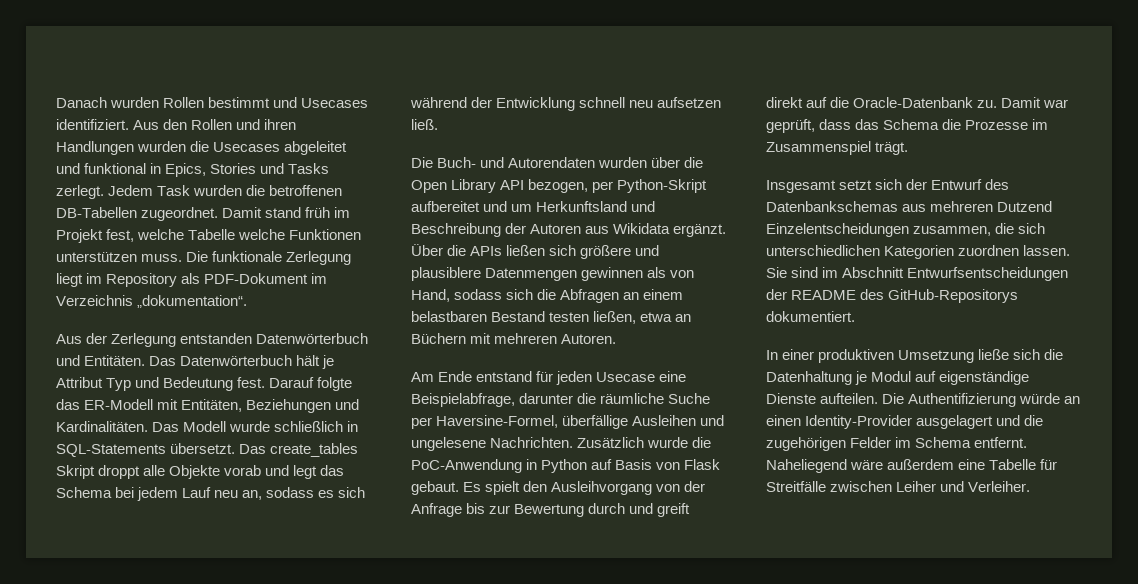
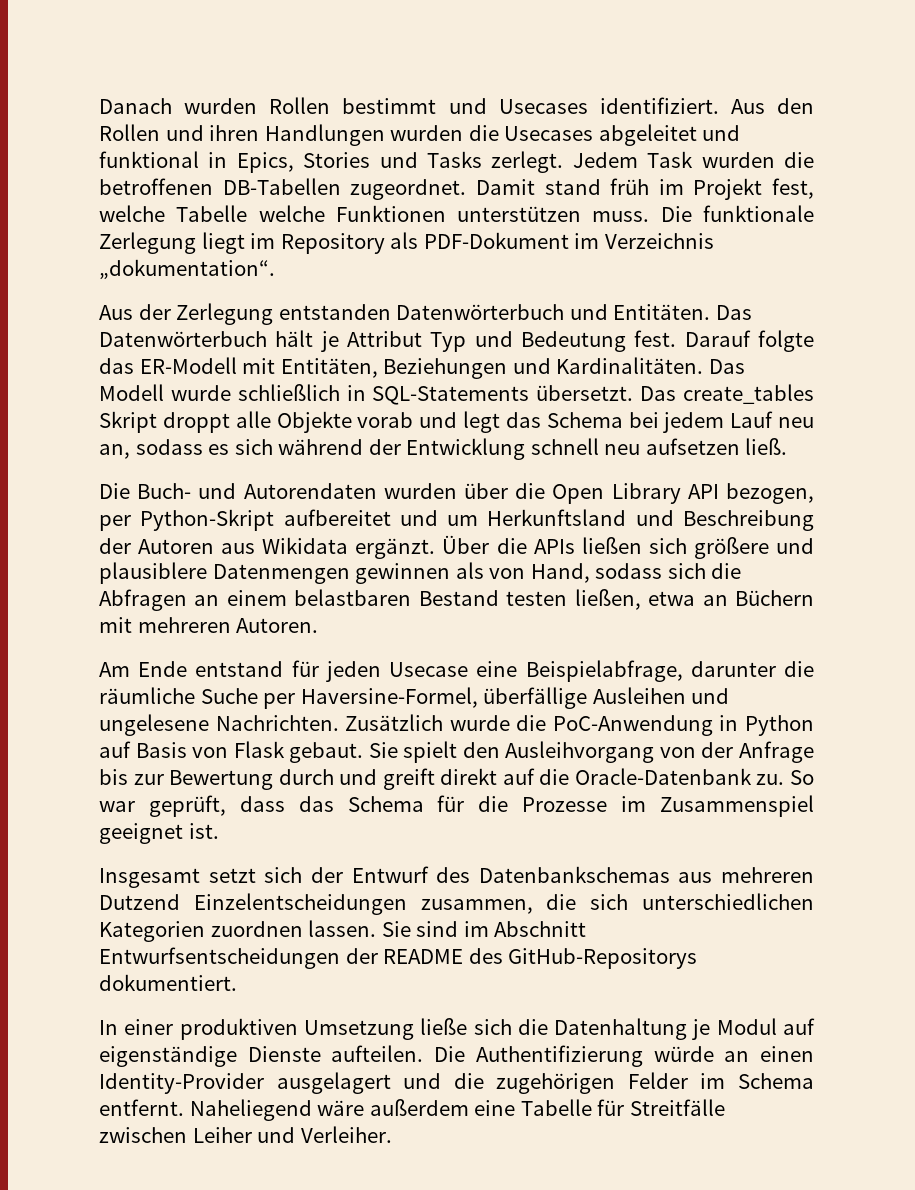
- Es spielt den Ausleihvorgang von der Anfrage bis zur Bewertung durch und greift direkt auf die Oracle-Datenbank zu.
+ Sie spielt den Ausleihvorgang von der Anfrage bis zur Bewertung durch und greift direkt auf die Oracle-Datenbank zu.
- Damit war geprüft, dass das Schema die Prozesse im Zusammenspiel trägt.
+ So war geprüft, dass das Schema für die Prozesse im Zusammenspiel geeignet ist.

